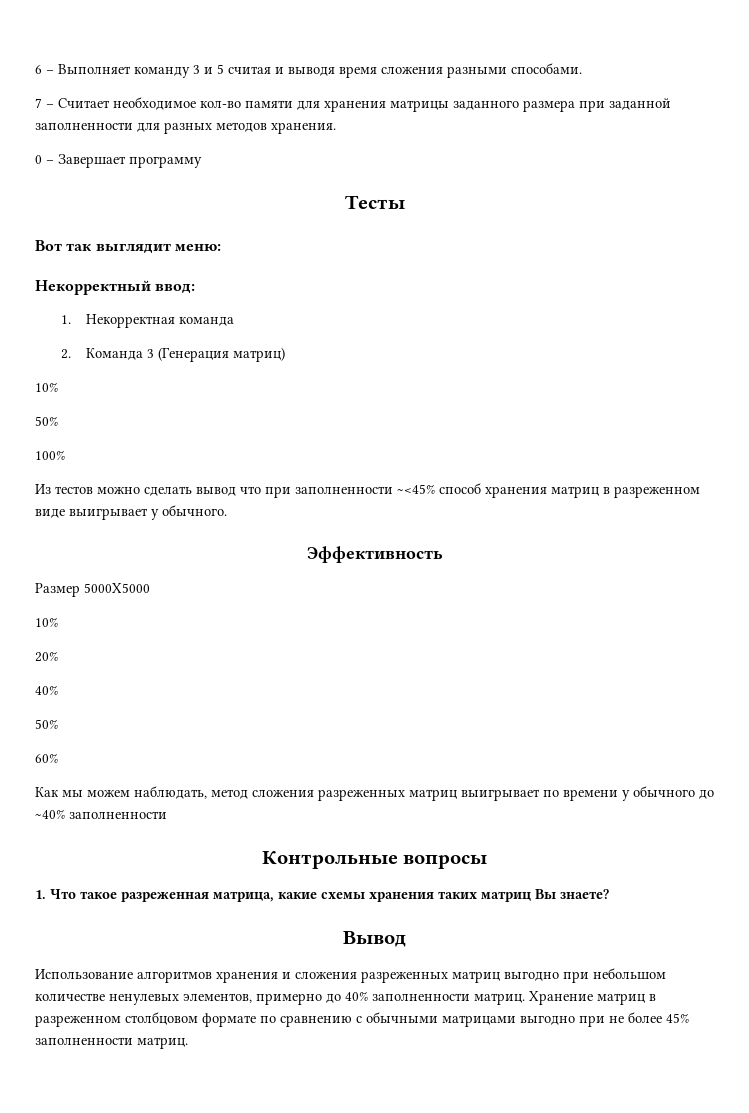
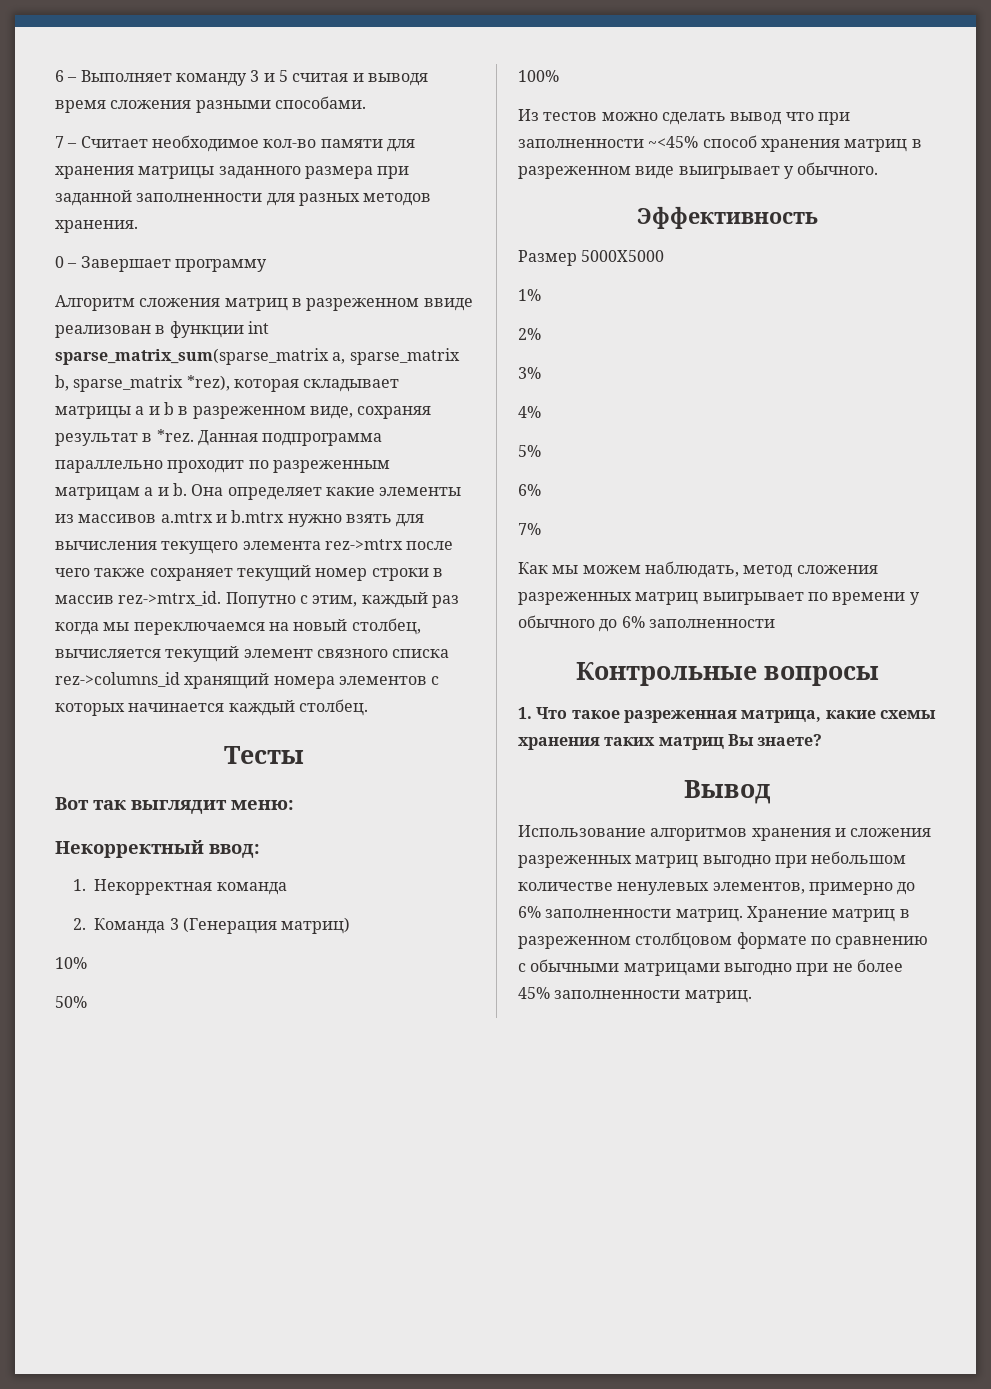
+ Алгоритм сложения матриц в разреженном ввиде реализован в функции int sparse_matrix_sum(sparse_matrix a, sparse_matrix b, sparse_matrix *rez), которая складывает матрицы a и b в разреженном виде, сохраняя результат в *rez. Данная подпрограмма параллельно проходит по разреженным матрицам a и b. Она определяет какие элементы из массивов a.mtrx и b.mtrx нужно взять для вычисления текущего элемента rez->mtrx после чего также сохраняет текущий номер строки в массив rez->mtrx_id. Попутно с этим, каждый раз когда мы переключаемся на новый столбец, вычисляется текущий элемент связного списка rez->columns_id хранящий номера элементов с которых начинается каждый столбец.
  Размер 5000X5000
- 10%
- 20%
- 40%
- 50%
- 60%
+ 1%
+ 2%
+ 3%
+ 4%
+ 5%
+ 6%
+ 7%
- Как мы можем наблюдать, метод сложения разреженных матриц выигрывает по времени у обычного до ~40% заполненности
+ Как мы можем наблюдать, метод сложения разреженных матриц выигрывает по времени у обычного до 6% заполненности
- Использование алгоритмов хранения и сложения разреженных матриц выгодно при небольшом количестве ненулевых элементов, примерно до 40% заполненности матриц.
+ Использование алгоритмов хранения и сложения разреженных матриц выгодно при небольшом количестве ненулевых элементов, примерно до 6% заполненности матриц.

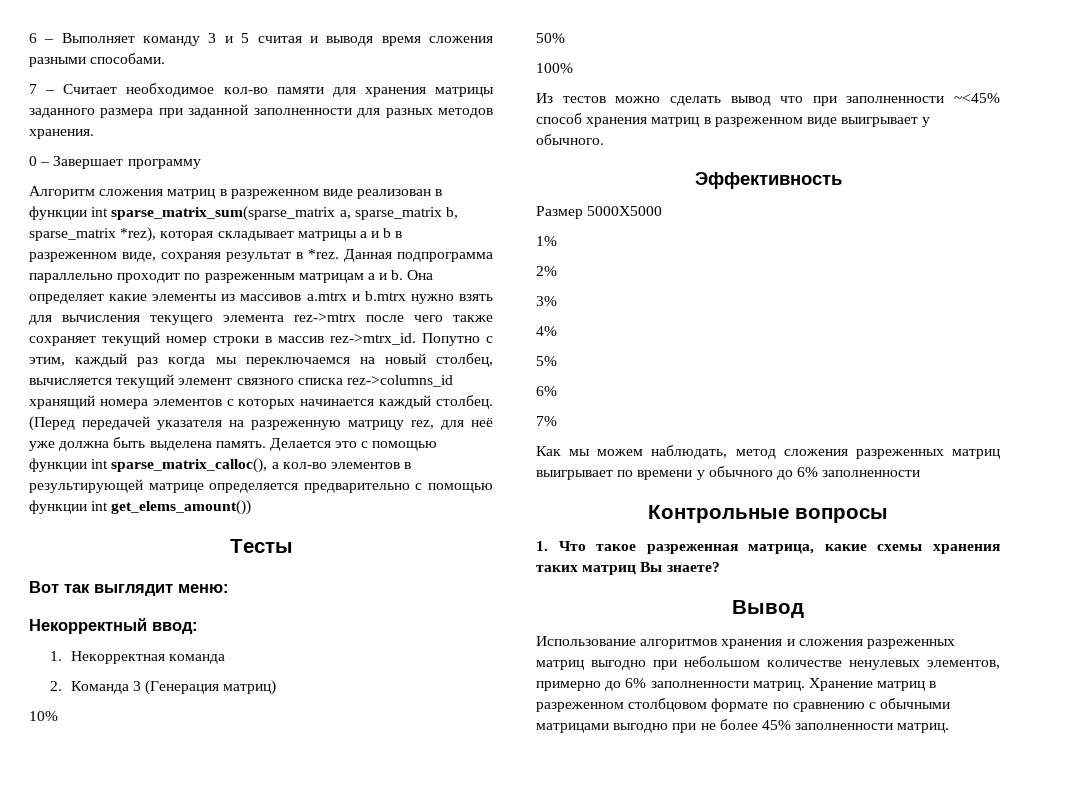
- Алгоритм сложения матриц в разреженном ввиде реализован в функции int sparse_matrix_sum(sparse_matrix a, sparse_matrix b, sparse_matrix *rez), которая складывает матрицы a и b в разреженном виде, сохраняя результат в *rez.
+ Алгоритм сложения матриц в разреженном виде реализован в функции int sparse_matrix_sum(sparse_matrix a, sparse_matrix b, sparse_matrix *rez), которая складывает матрицы a и b в разреженном виде, сохраняя результат в *rez.
+ (Перед передачей указателя на разреженную матрицу rez, для неё уже должна быть выделена память. Делается это с помощью функции int sparse_matrix_calloc(), а кол-во элементов в результирующей матрице определяется предварительно с помощью функции int get_elems_amount())

